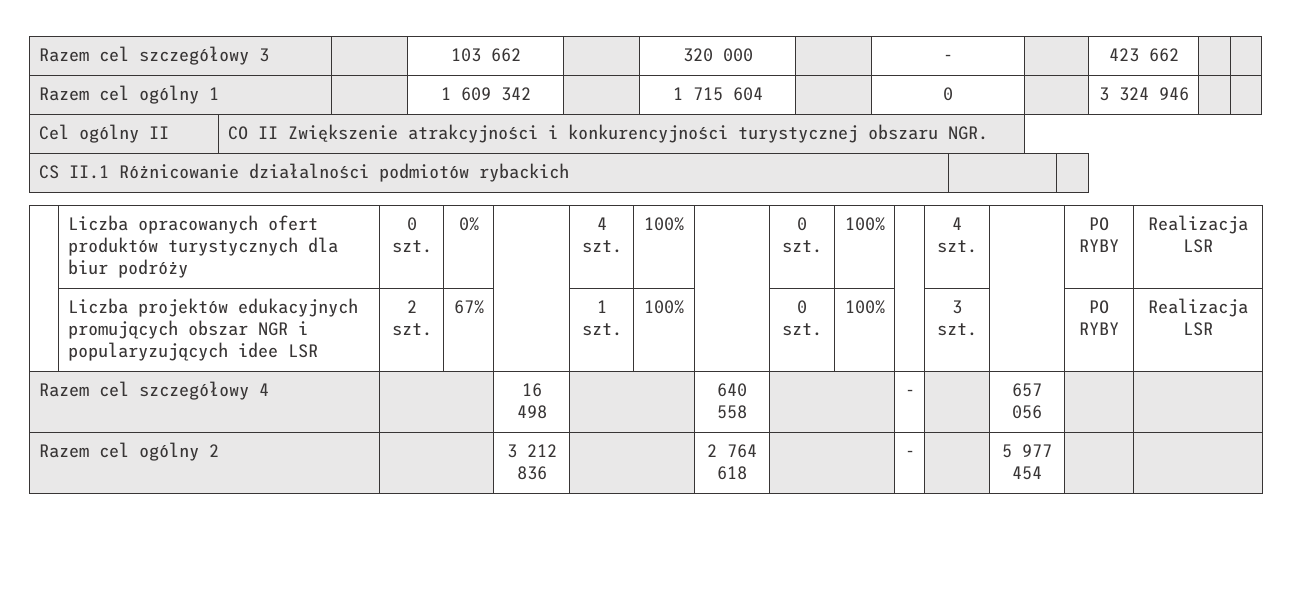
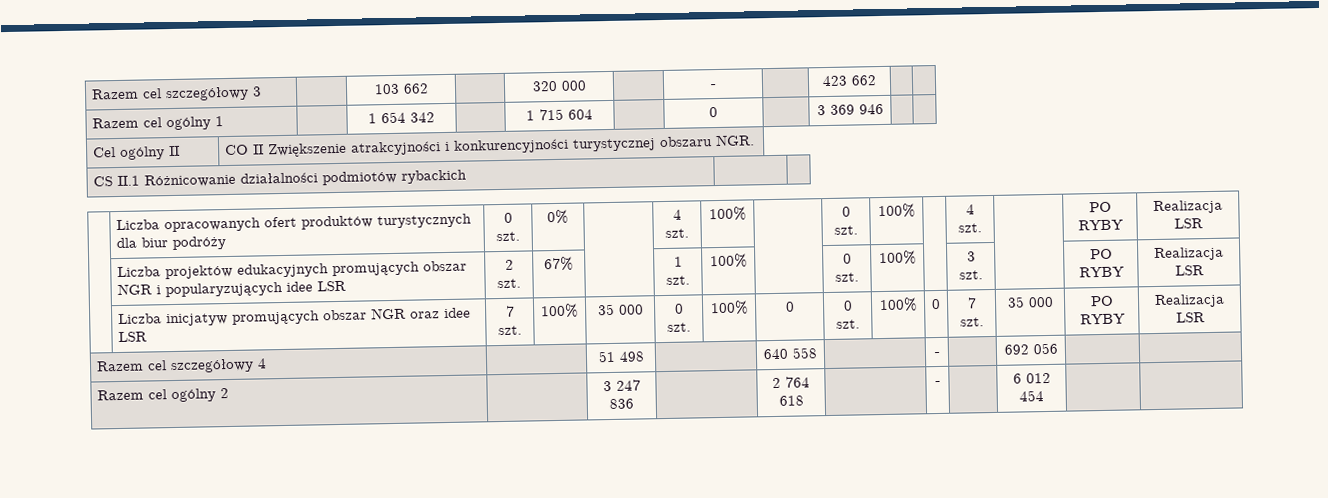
- Razem cel ogólny 1 | | 1 609 342 | | 1 715 604 | | 0 | | 3 324 946 | |
+ Razem cel ogólny 1 | | 1 654 342 | | 1 715 604 | | 0 | | 3 369 946 | |
+ | Liczba inicjatyw promujących obszar NGR oraz idee LSR | 7 szt. | 100% | 35 000 | 0 szt. | 100% | 0 | 0 szt. | 100% | 0 | 7 szt. | 35 000 | PO RYBY | Realizacja LSR
- Razem cel szczegółowy 4 | | 16 498 | | 640 558 | | - | | 657 056 | |
+ Razem cel szczegółowy 4 | | 51 498 | | 640 558 | | - | | 692 056 | |
- Razem cel ogólny 2 | | 3 212 836 | | 2 764 618 | | - | | 5 977 454 | |
+ Razem cel ogólny 2 | | 3 247 836 | | 2 764 618 | | - | | 6 012 454 | |

